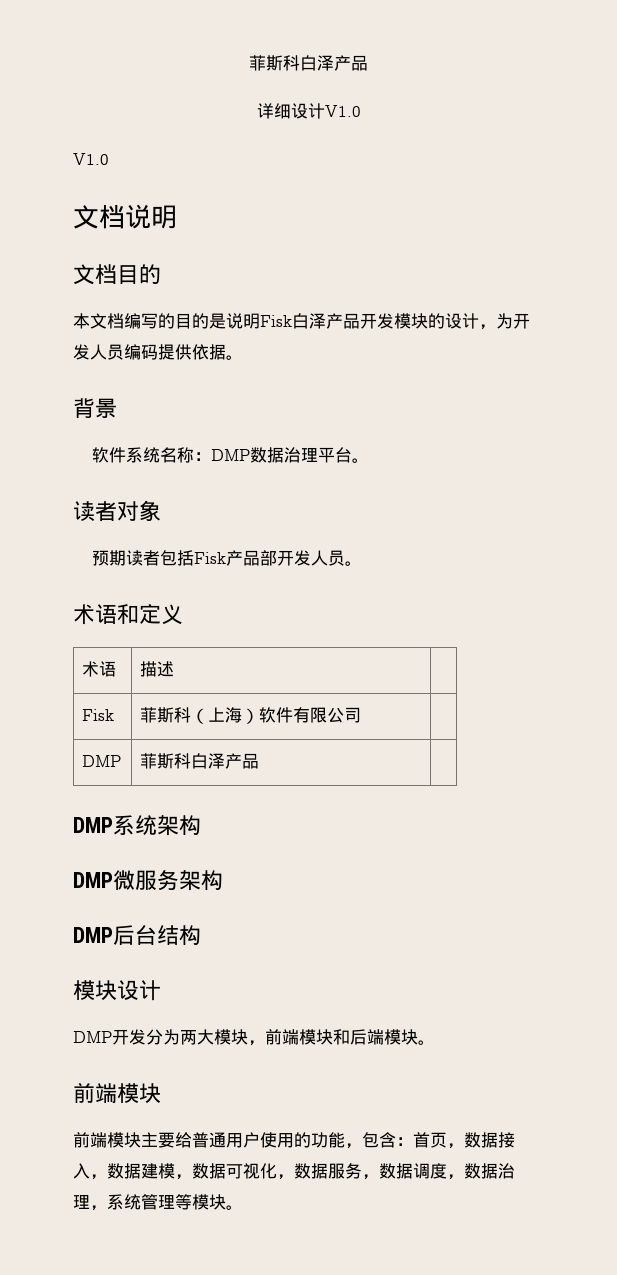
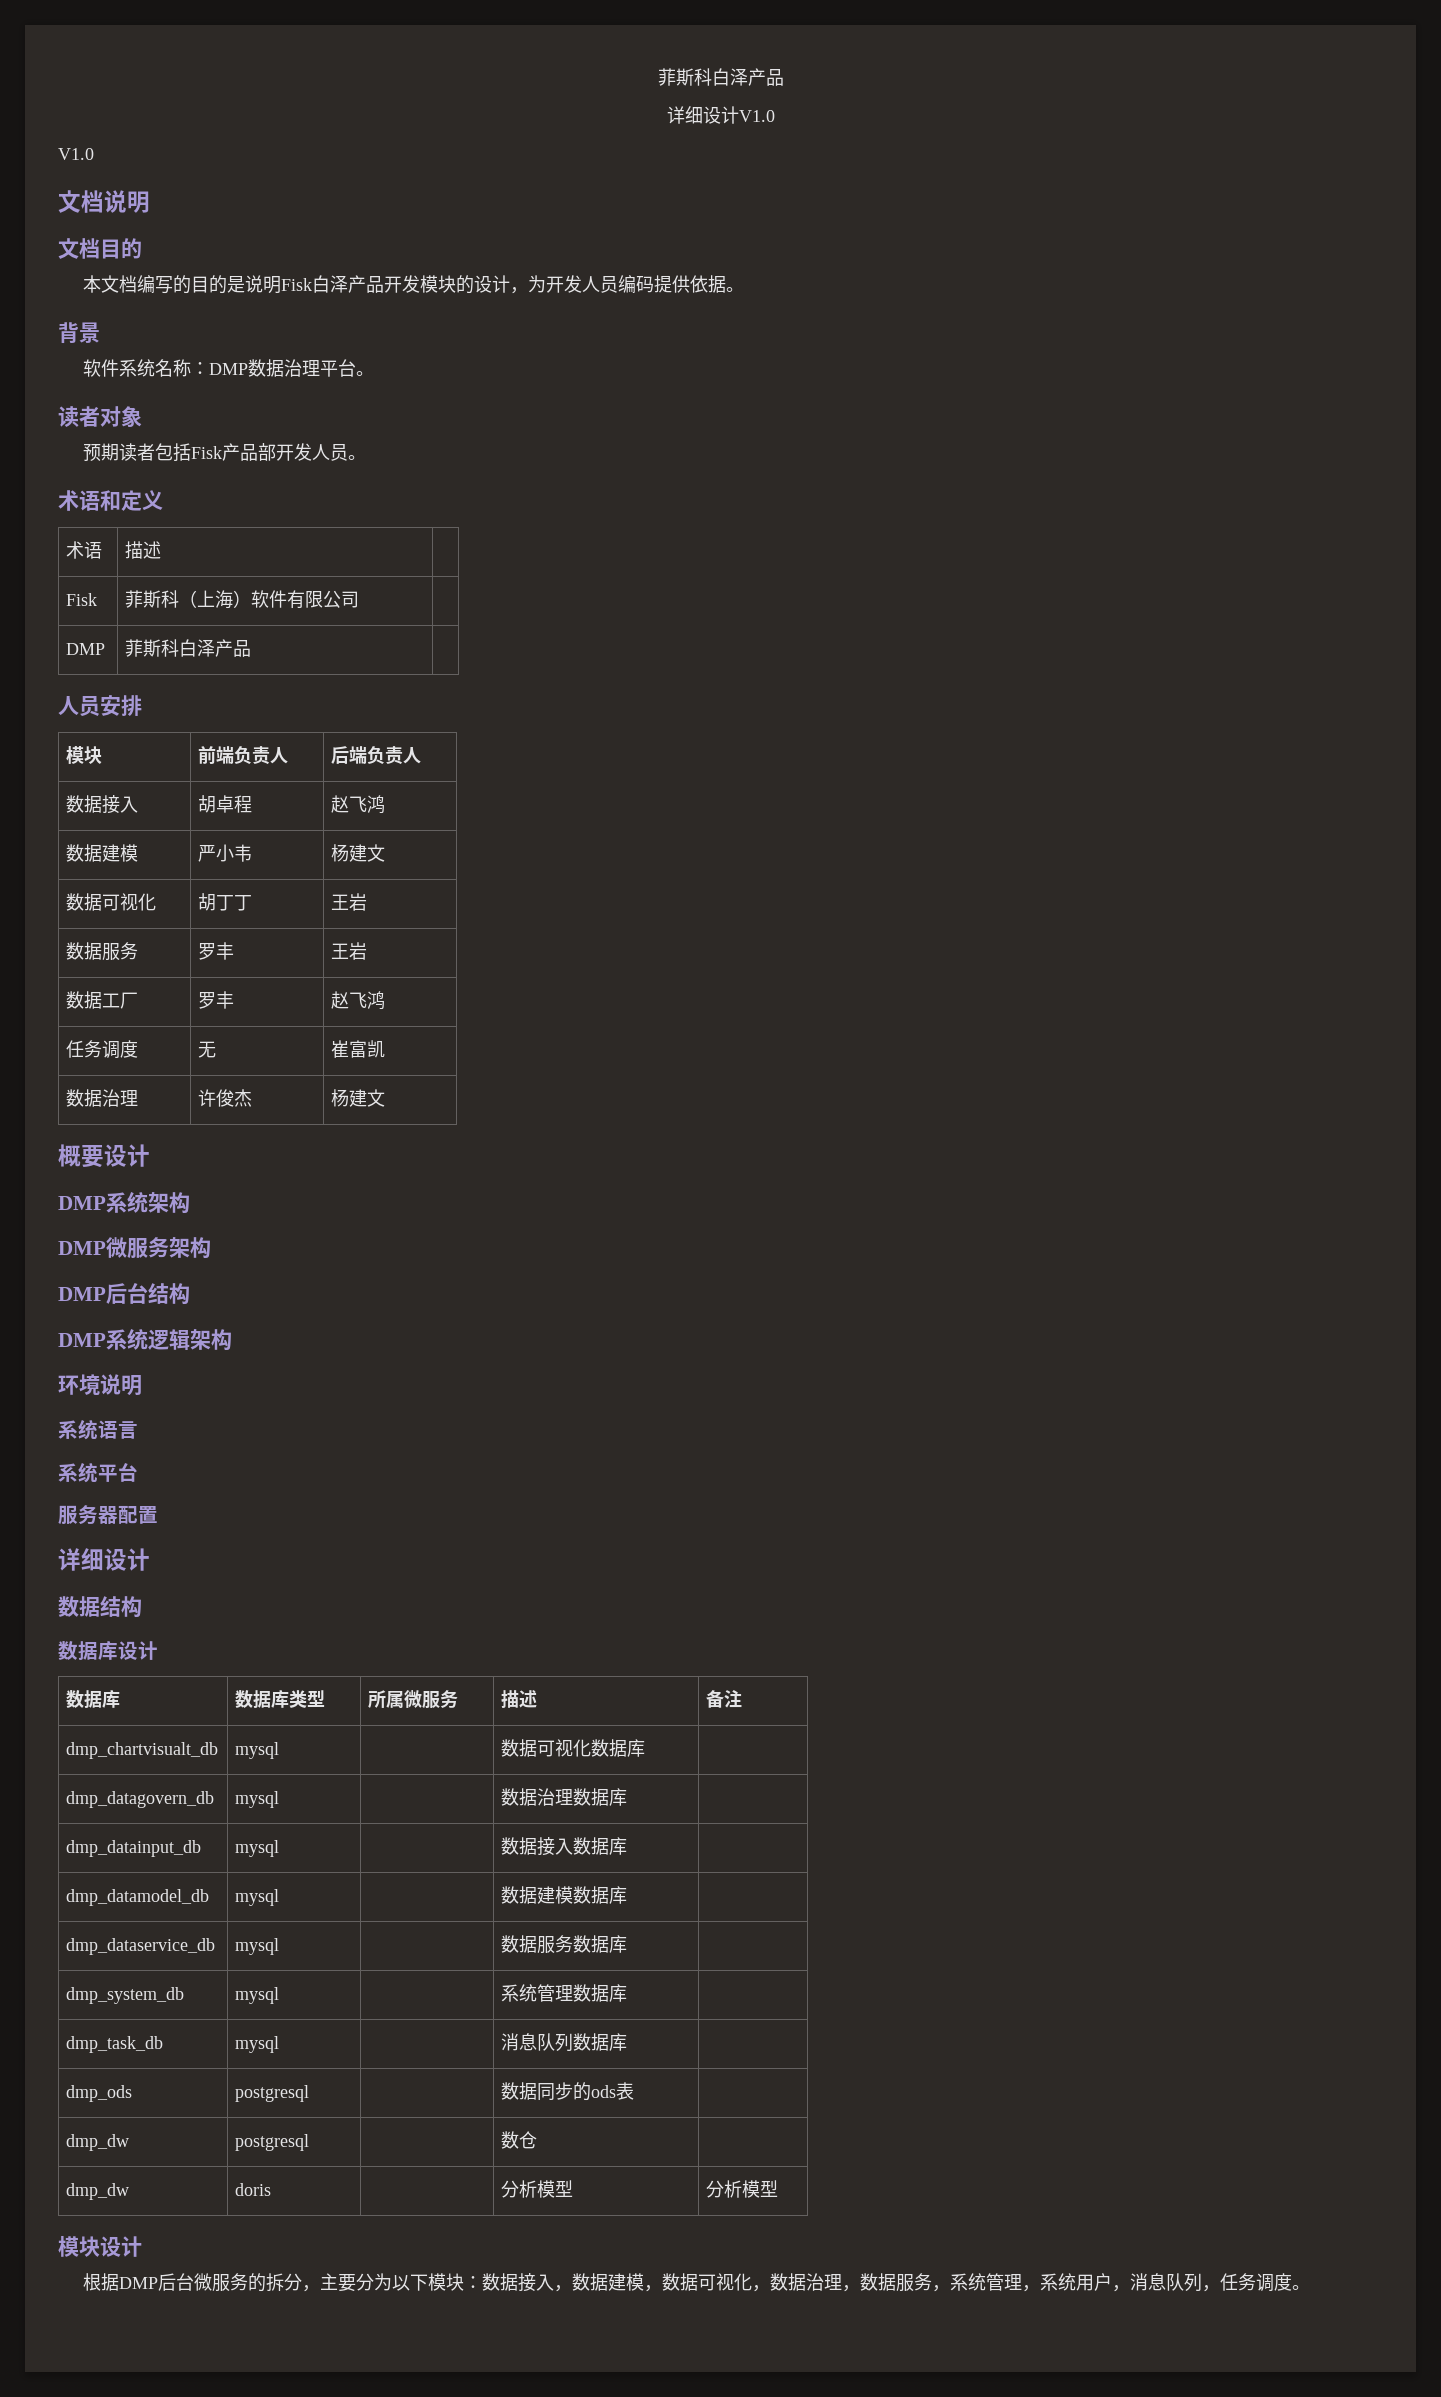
+ 人员安排
+ 模块 | 前端负责人 | 后端负责人
+ 数据接入 | 胡卓程 | 赵飞鸿
+ 数据建模 | 严小韦 | 杨建文
+ 数据可视化 | 胡丁丁 | 王岩
+ 数据服务 | 罗丰 | 王岩
+ 数据工厂 | 罗丰 | 赵飞鸿
+ 任务调度 | 无 | 崔富凯
+ 数据治理 | 许俊杰 | 杨建文
+ 概要设计
+ DMP系统逻辑架构
+ 环境说明
+ 系统语言
+ 系统平台
+ 服务器配置
+ 详细设计
+ 数据结构
+ 数据库设计
+ 数据库 | 数据库类型 | 所属微服务 | 描述 | 备注
+ dmp_chartvisualt_db | mysql | | 数据可视化数据库 |
+ dmp_datagovern_db | mysql | | 数据治理数据库 |
+ dmp_datainput_db | mysql | | 数据接入数据库 |
+ dmp_datamodel_db | mysql | | 数据建模数据库 |
+ dmp_dataservice_db | mysql | | 数据服务数据库 |
+ dmp_system_db | mysql | | 系统管理数据库 |
+ dmp_task_db | mysql | | 消息队列数据库 |
+ dmp_ods | postgresql | | 数据同步的ods表 |
+ dmp_dw | postgresql | | 数仓 |
+ dmp_dw | doris | | 分析模型 | 分析模型
  模块设计
- DMP开发分为两大模块，前端模块和后端模块。
- 前端模块
- 前端模块主要给普通用户使用的功能，包含：首页，数据接入，数据建模，数据可视化，数据服务，数据调度，数据治理，系统管理等模块。
+ 根据DMP后台微服务的拆分，主要分为以下模块：数据接入，数据建模，数据可视化，数据治理，数据服务，系统管理，系统用户，消息队列，任务调度。

